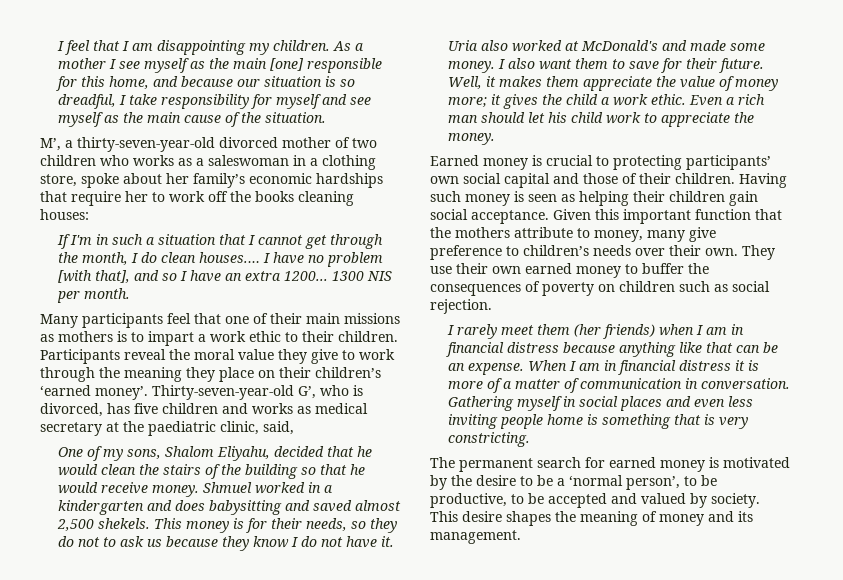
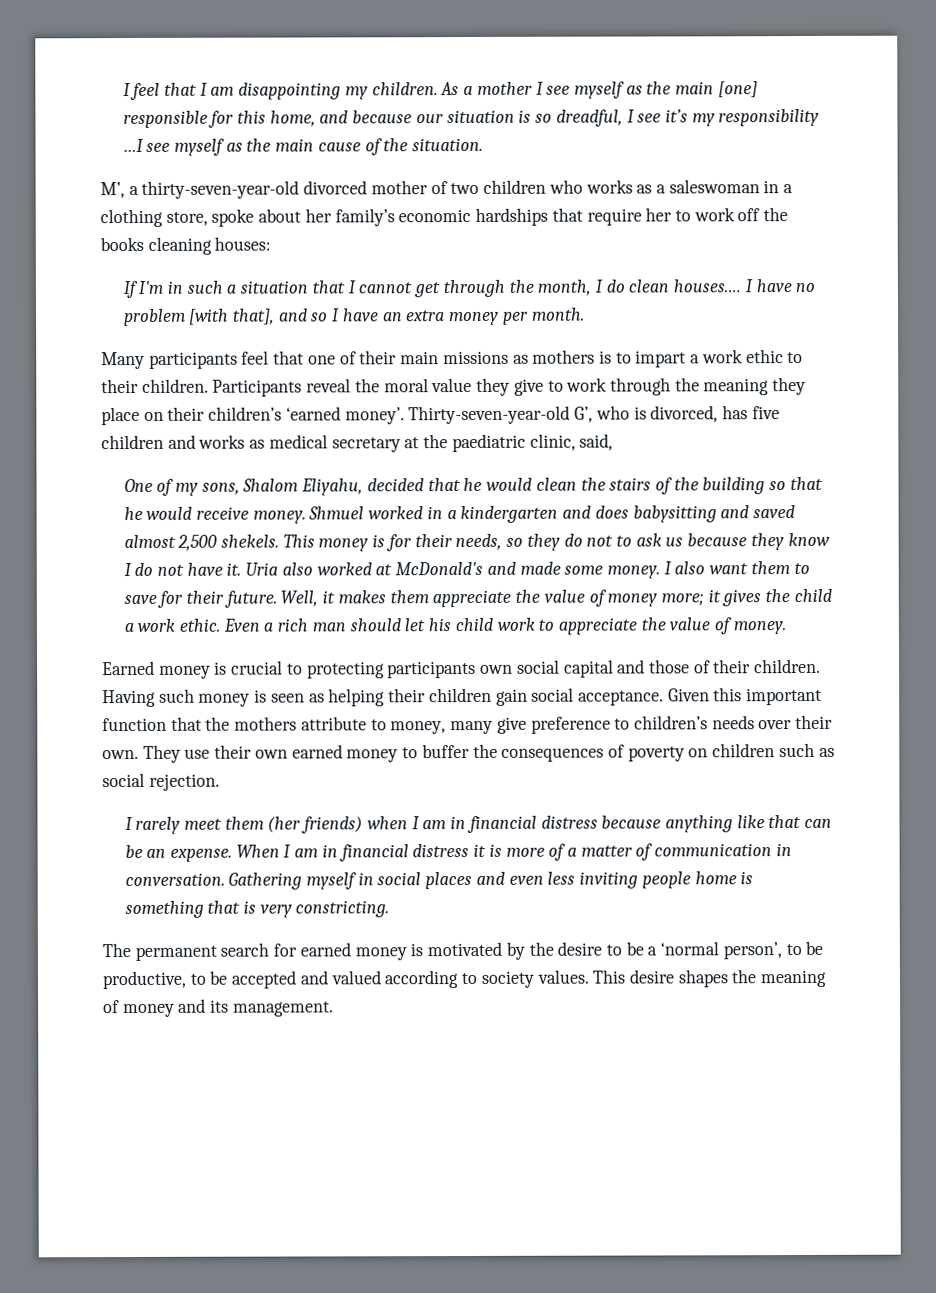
- As a mother I see myself as the main [one] responsible for this home, and because our situation is so dreadful, I take responsibility for myself and see myself as the main cause of the situation.
+ As a mother I see myself as the main [one] responsible for this home, and because our situation is so dreadful, I see it’s my responsibility …I see myself as the main cause of the situation.
- I have no problem [with that], and so I have an extra 1200... 1300 NIS per month.
+ I have no problem [with that], and so I have an extra money per month.
- Even a rich man should let his child work to appreciate the money.
+ Even a rich man should let his child work to appreciate the value of money.
- Earned money is crucial to protecting participants’ own social capital and those of their children.
+ Earned money is crucial to protecting participants own social capital and those of their children.
- The permanent search for earned money is motivated by the desire to be a ‘normal person’, to be productive, to be accepted and valued by society.
+ The permanent search for earned money is motivated by the desire to be a ‘normal person’, to be productive, to be accepted and valued according to society values.

